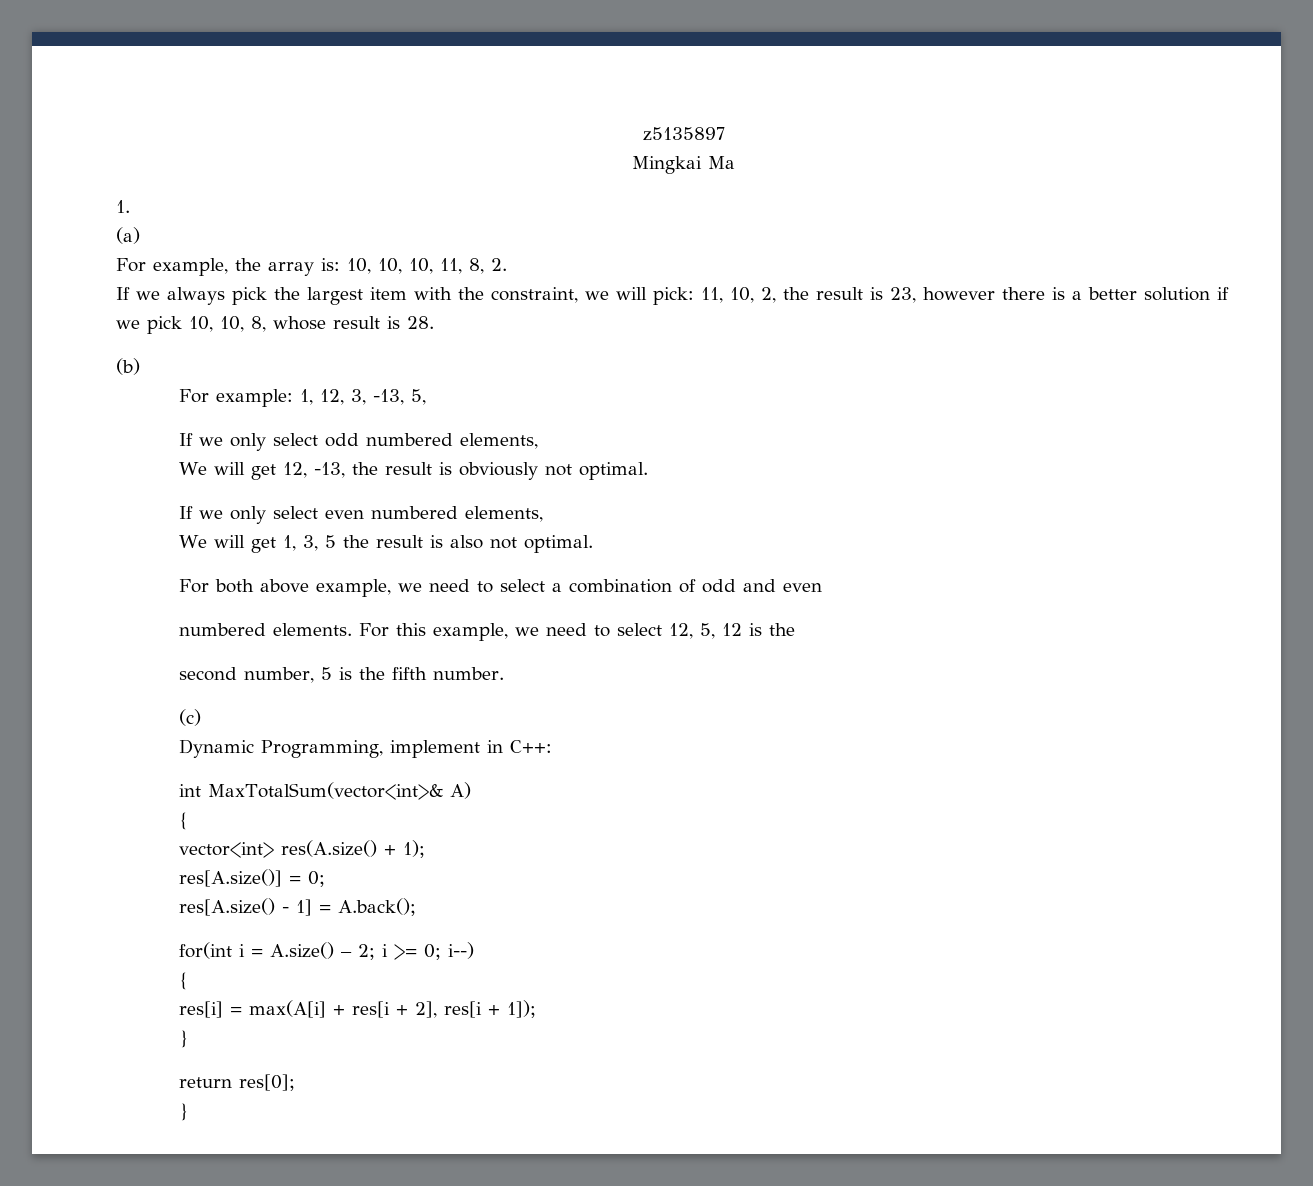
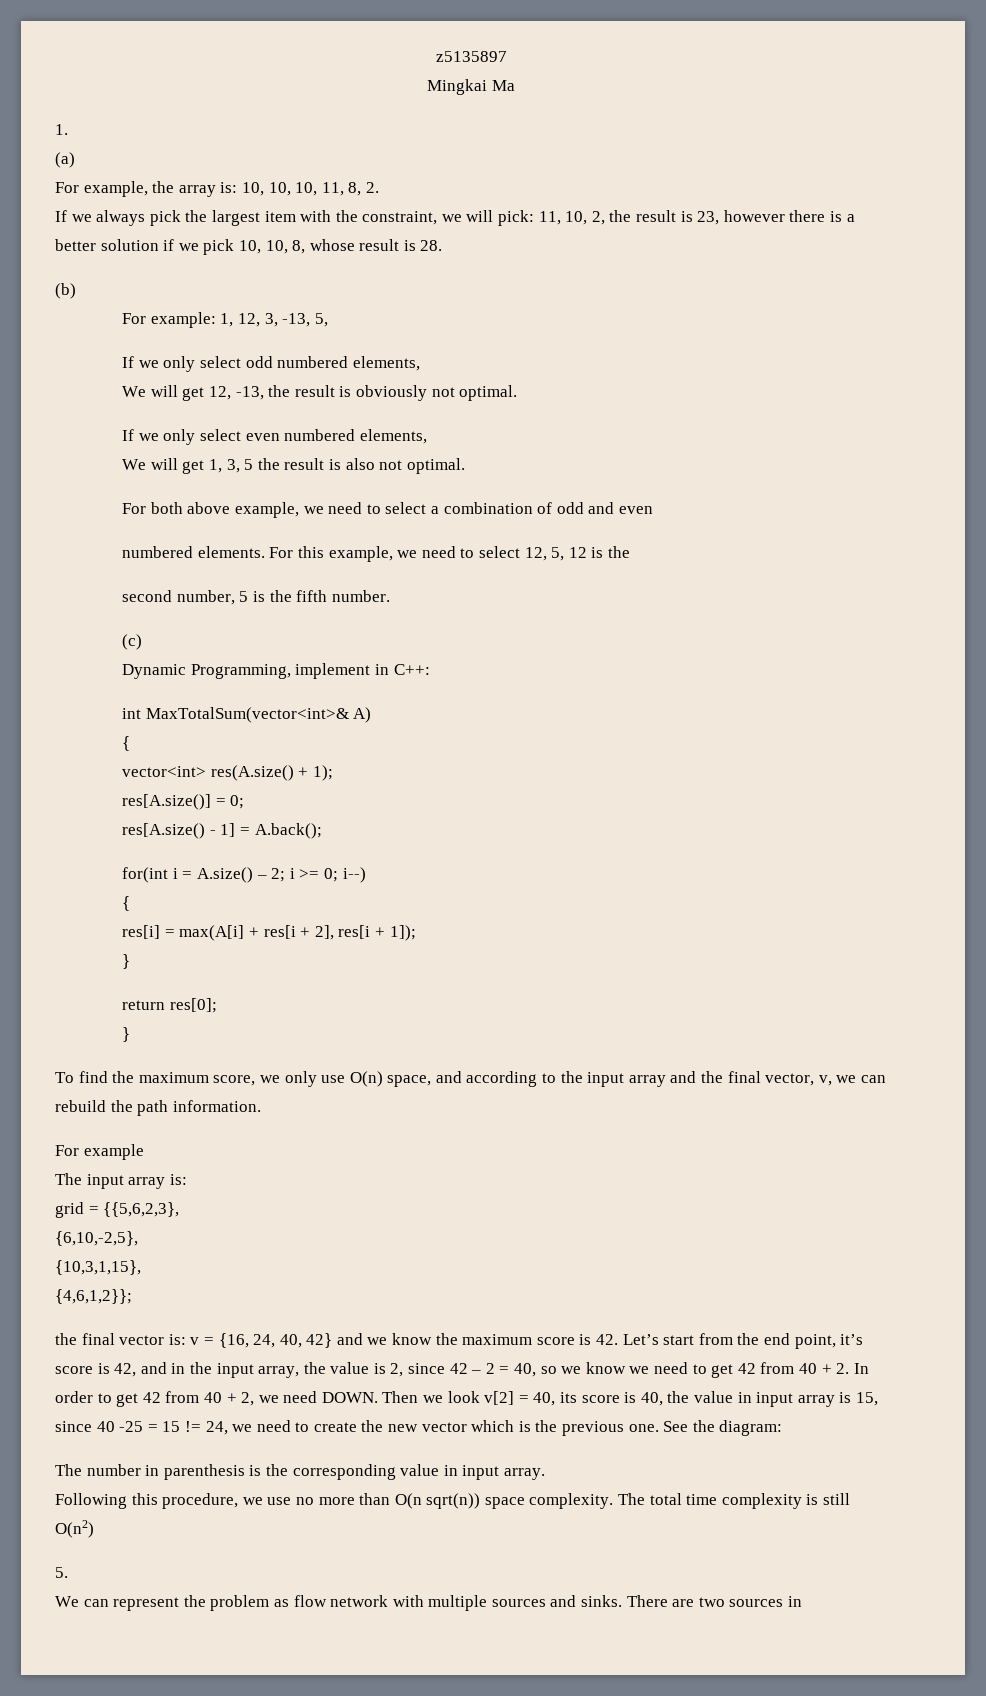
+ To find the maximum score, we only use O(n) space, and according to the input array and the final vector, v, we can rebuild the path information.
+ For example
+ The input array is:
+ grid = {{5,6,2,3},
+ {6,10,-2,5},
+ {10,3,1,15},
+ {4,6,1,2}};
+ the final vector is: v = {16, 24, 40, 42} and we know the maximum score is 42. Let’s start from the end point, it’s score is 42, and in the input array, the value is 2, since 42 – 2 = 40, so we know we need to get 42 from 40 + 2. In order to get 42 from 40 + 2, we need DOWN. Then we look v[2] = 40, its score is 40, the value in input array is 15, since 40 -25 = 15 != 24, we need to create the new vector which is the previous one. See the diagram:
+ The number in parenthesis is the corresponding value in input array.
+ Following this procedure, we use no more than O(n sqrt(n)) space complexity. The total time complexity is still O(n2)
+ 5.
+ We can represent the problem as flow network with multiple sources and sinks. There are two sources in

